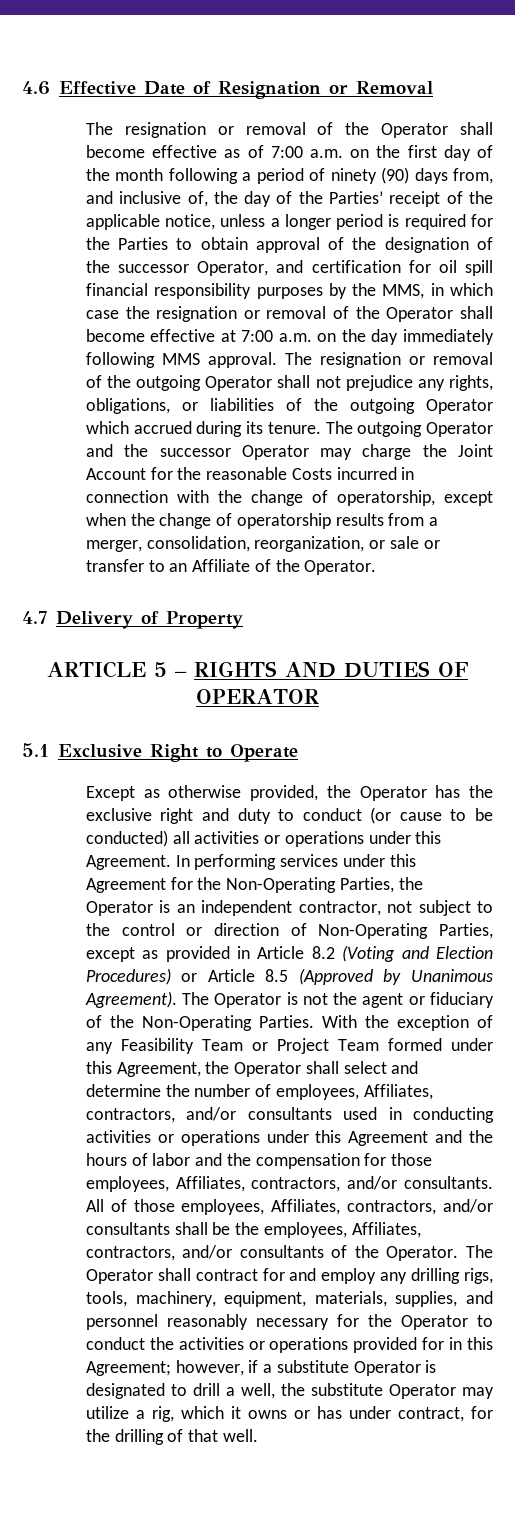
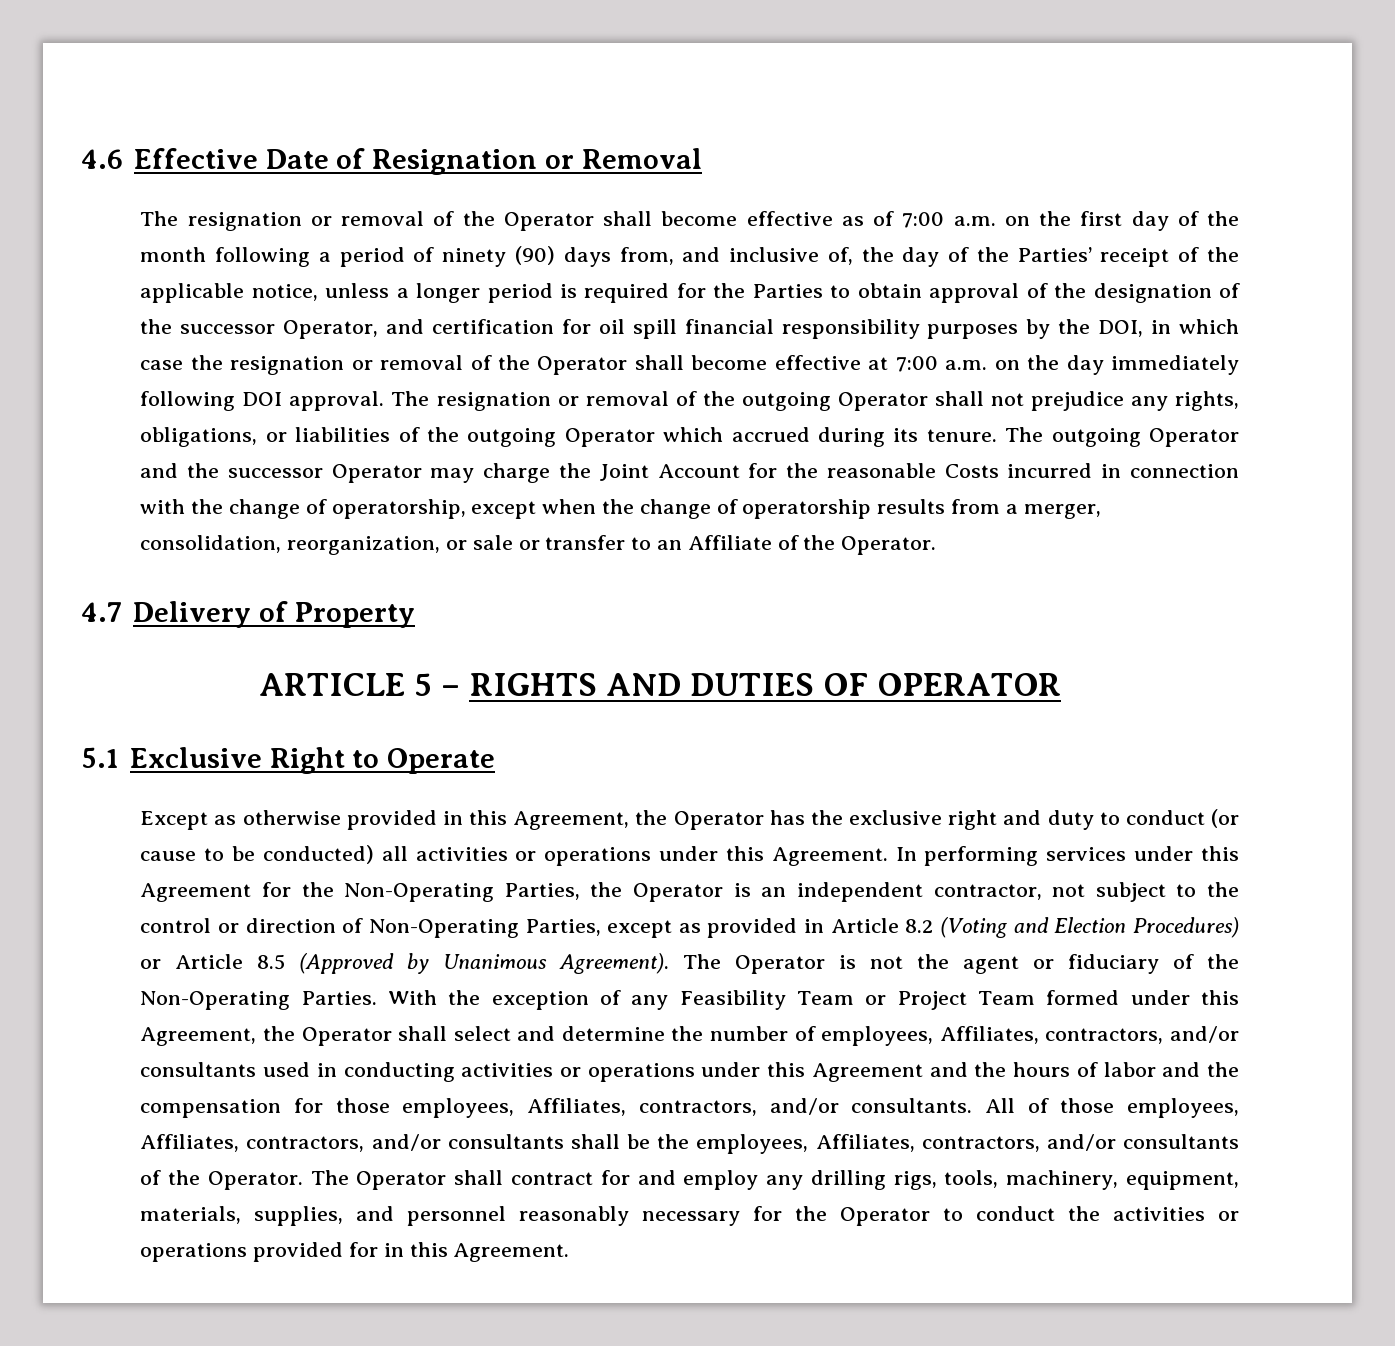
- The resignation or removal of the Operator shall become effective as of 7:00 a.m. on the first day of the month following a period of ninety (90) days from, and inclusive of, the day of the Parties’ receipt of the applicable notice, unless a longer period is required for the Parties to obtain approval of the designation of the successor Operator, and certification for oil spill financial responsibility purposes by the MMS, in which case the resignation or removal of the Operator shall become effective at 7:00 a.m. on the day immediately following MMS approval.
+ The resignation or removal of the Operator shall become effective as of 7:00 a.m. on the first day of the month following a period of ninety (90) days from, and inclusive of, the day of the Parties’ receipt of the applicable notice, unless a longer period is required for the Parties to obtain approval of the designation of the successor Operator, and certification for oil spill financial responsibility purposes by the DOI, in which case the resignation or removal of the Operator shall become effective at 7:00 a.m. on the day immediately following DOI approval.
- Except as otherwise provided, the Operator has the exclusive right and duty to conduct (or cause to be conducted) all activities or operations under this Agreement.
+ Except as otherwise provided in this Agreement, the Operator has the exclusive right and duty to conduct (or cause to be conducted) all activities or operations under this Agreement.
- The Operator shall contract for and employ any drilling rigs, tools, machinery, equipment, materials, supplies, and personnel reasonably necessary for the Operator to conduct the activities or operations provided for in this Agreement; however, if a substitute Operator is designated to drill a well, the substitute Operator may utilize a rig, which it owns or has under contract, for the drilling of that well.
+ The Operator shall contract for and employ any drilling rigs, tools, machinery, equipment, materials, supplies, and personnel reasonably necessary for the Operator to conduct the activities or operations provided for in this Agreement.

